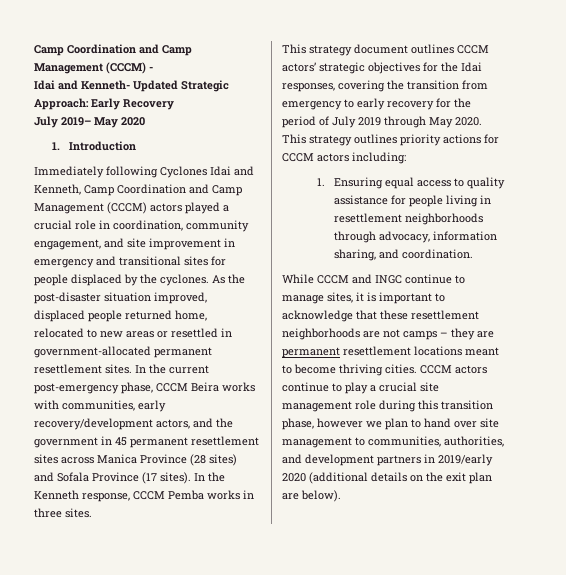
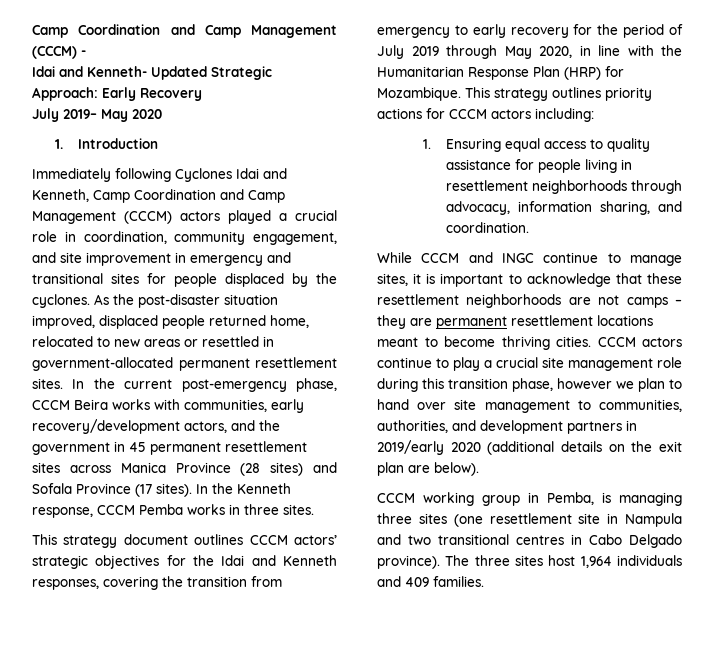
- This strategy document outlines CCCM actors’ strategic objectives for the Idai responses, covering the transition from emergency to early recovery for the period of July 2019 through May 2020.
+ This strategy document outlines CCCM actors’ strategic objectives for the Idai and Kenneth responses, covering the transition from emergency to early recovery for the period of July 2019 through May 2020, in line with the Humanitarian Response Plan (HRP) for Mozambique.
+ CCCM working group in Pemba, is managing three sites (one resettlement site in Nampula and two transitional centres in Cabo Delgado province). The three sites host 1,964 individuals and 409 families.

